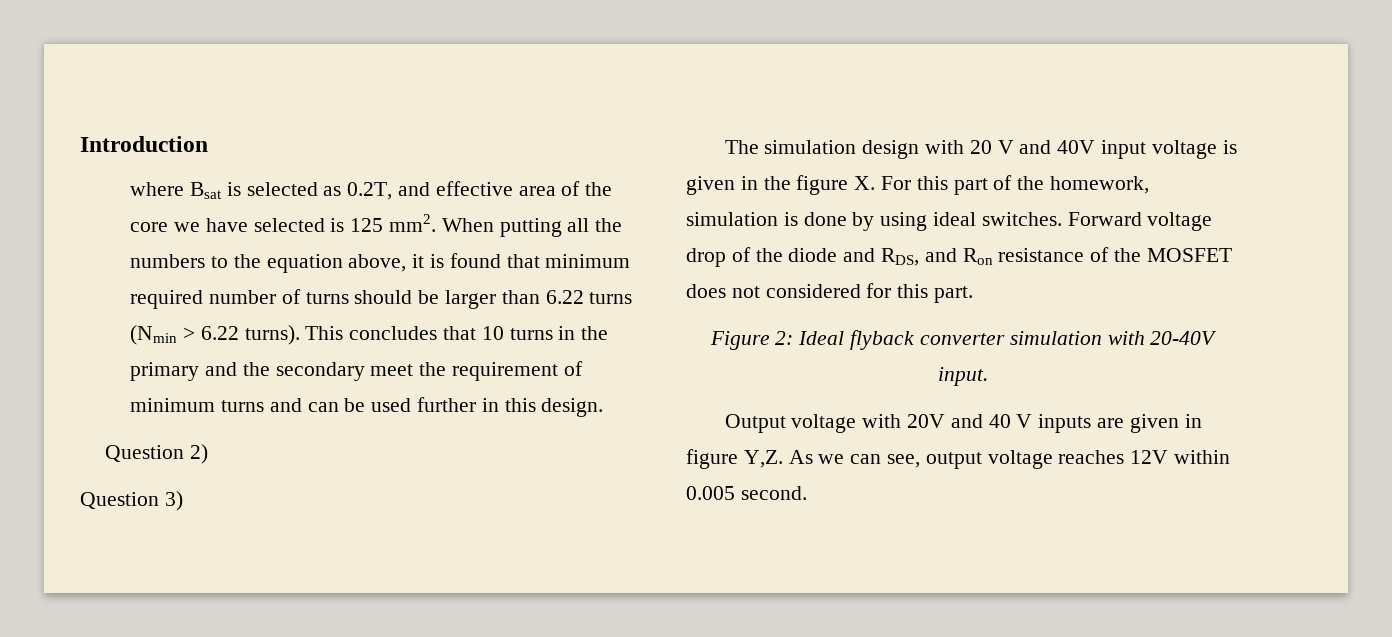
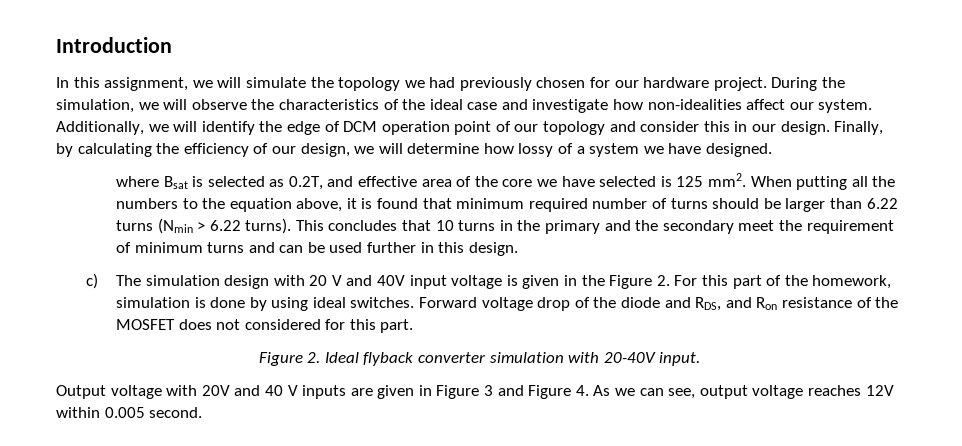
+ In this assignment, we will simulate the topology we had previously chosen for our hardware project. During the simulation, we will observe the characteristics of the ideal case and investigate how non-idealities affect our system. Additionally, we will identify the edge of DCM operation point of our topology and consider this in our design. Finally, by calculating the efficiency of our design, we will determine how lossy of a system we have designed.
- Question 2)
- Question 3)
- The simulation design with 20 V and 40V input voltage is given in the figure X. For this part of the homework, simulation is done by using ideal switches.
+ c) The simulation design with 20 V and 40V input voltage is given in the Figure 2. For this part of the homework, simulation is done by using ideal switches.
- Figure 2: Ideal flyback converter simulation with 20-40V input.
+ Figure 2. Ideal flyback converter simulation with 20-40V input.
- Output voltage with 20V and 40 V inputs are given in figure Y,Z. As we can see, output voltage reaches 12V within 0.005 second.
+ Output voltage with 20V and 40 V inputs are given in Figure 3 and Figure 4. As we can see, output voltage reaches 12V within 0.005 second.

